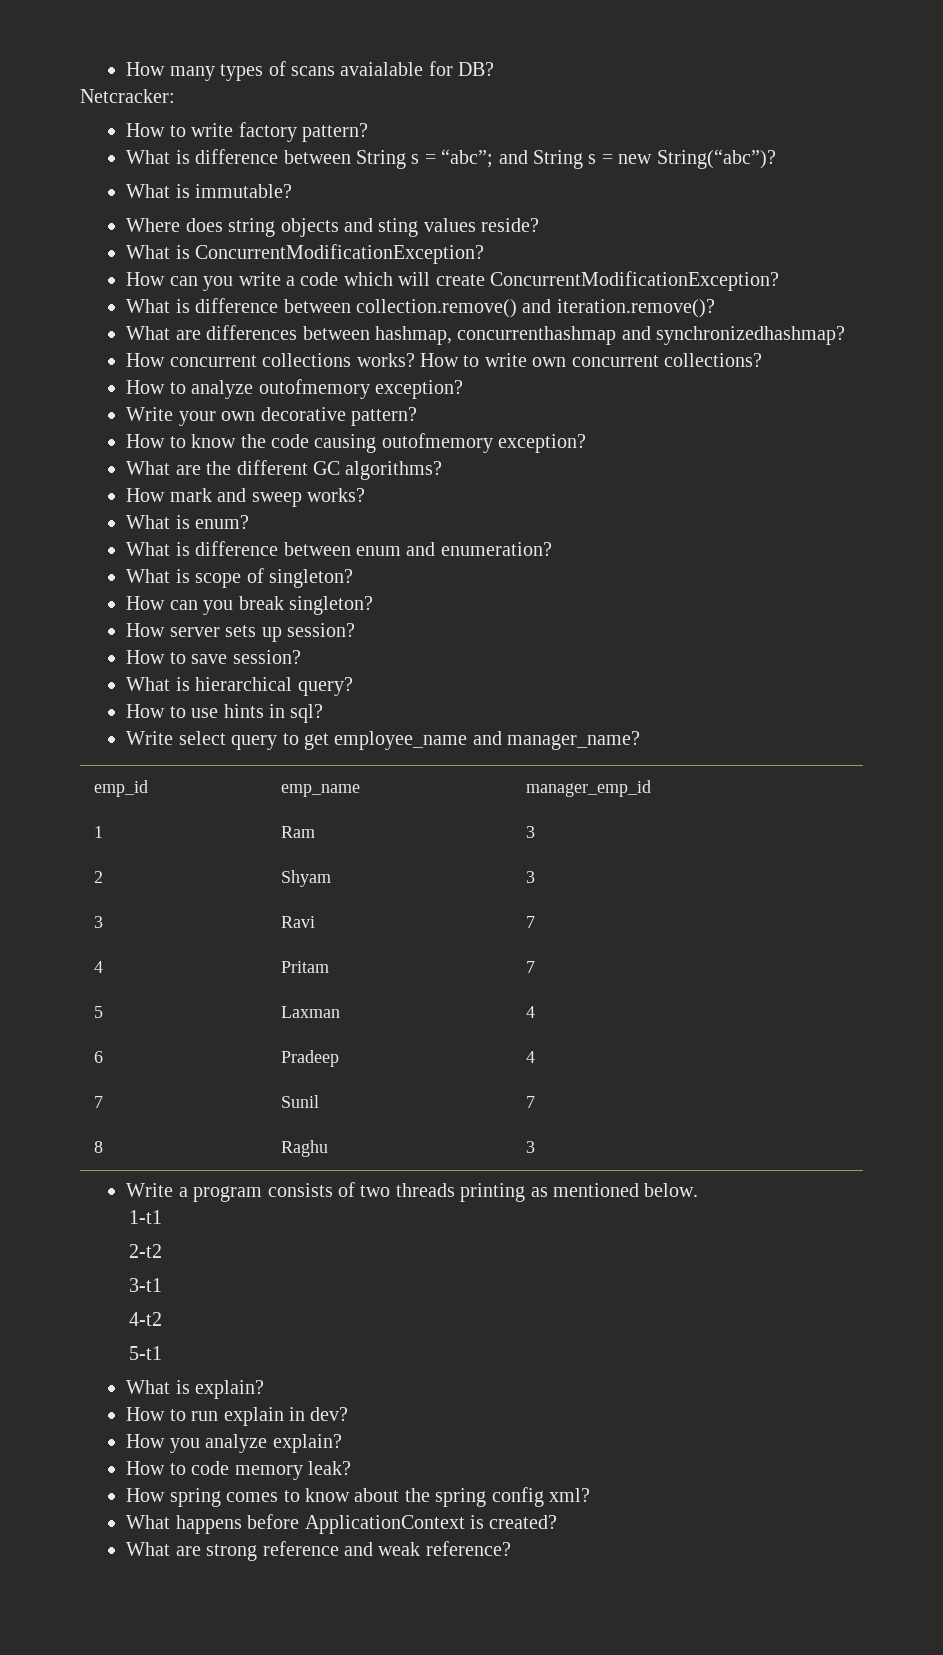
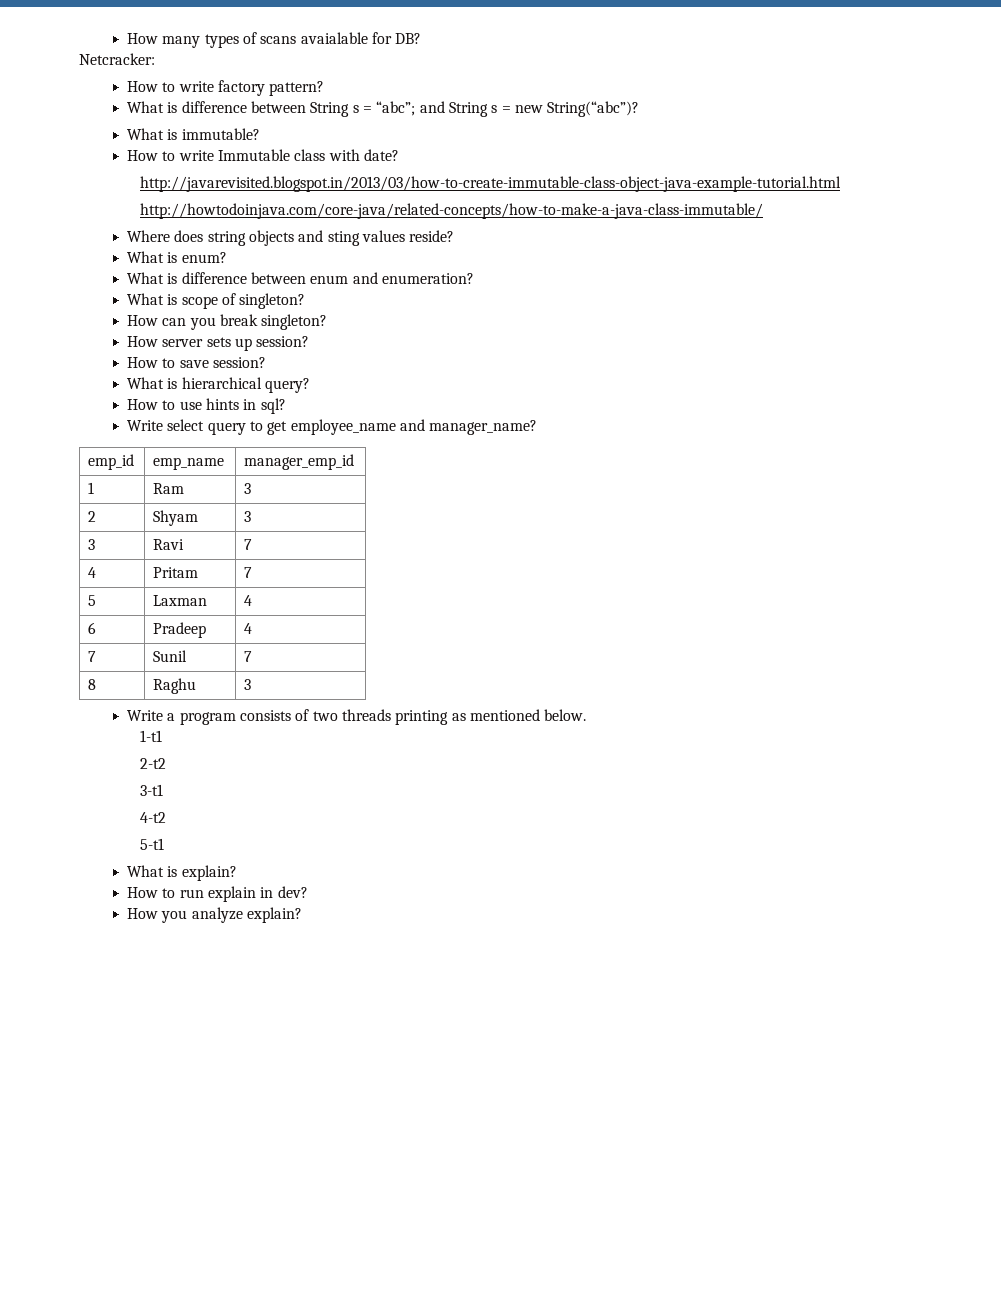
+ How to write Immutable class with date?
+ http://javarevisited.blogspot.in/2013/03/how-to-create-immutable-class-object-java-example-tutorial.html
+ http://howtodoinjava.com/core-java/related-concepts/how-to-make-a-java-class-immutable/
- What is ConcurrentModificationException?
- How can you write a code which will create ConcurrentModificationException?
- What is difference between collection.remove() and iteration.remove()?
- What are differences between hashmap, concurrenthashmap and synchronizedhashmap?
- How concurrent collections works? How to write own concurrent collections?
- How to analyze outofmemory exception?
- Write your own decorative pattern?
- How to know the code causing outofmemory exception?
- What are the different GC algorithms?
- How mark and sweep works?
- How to code memory leak?
- How spring comes to know about the spring config xml?
- What happens before ApplicationContext is created?
- What are strong reference and weak reference?

